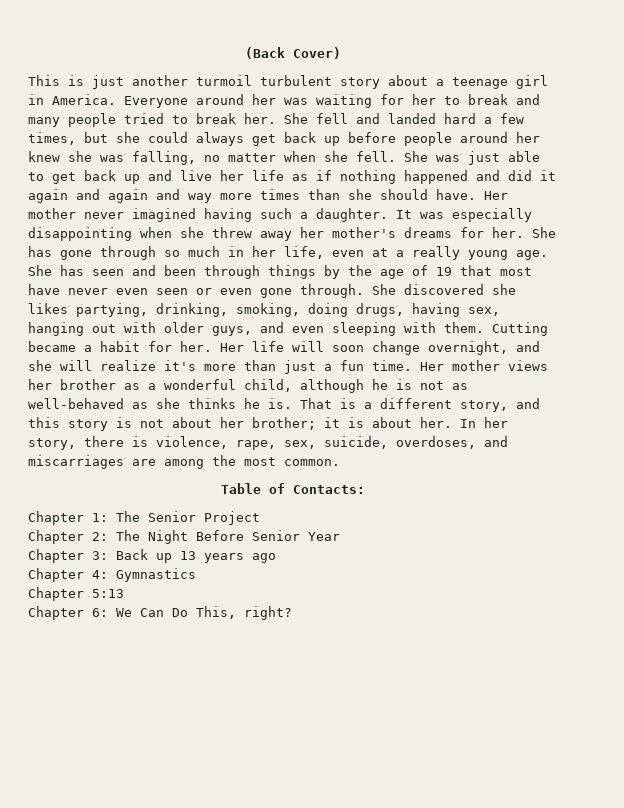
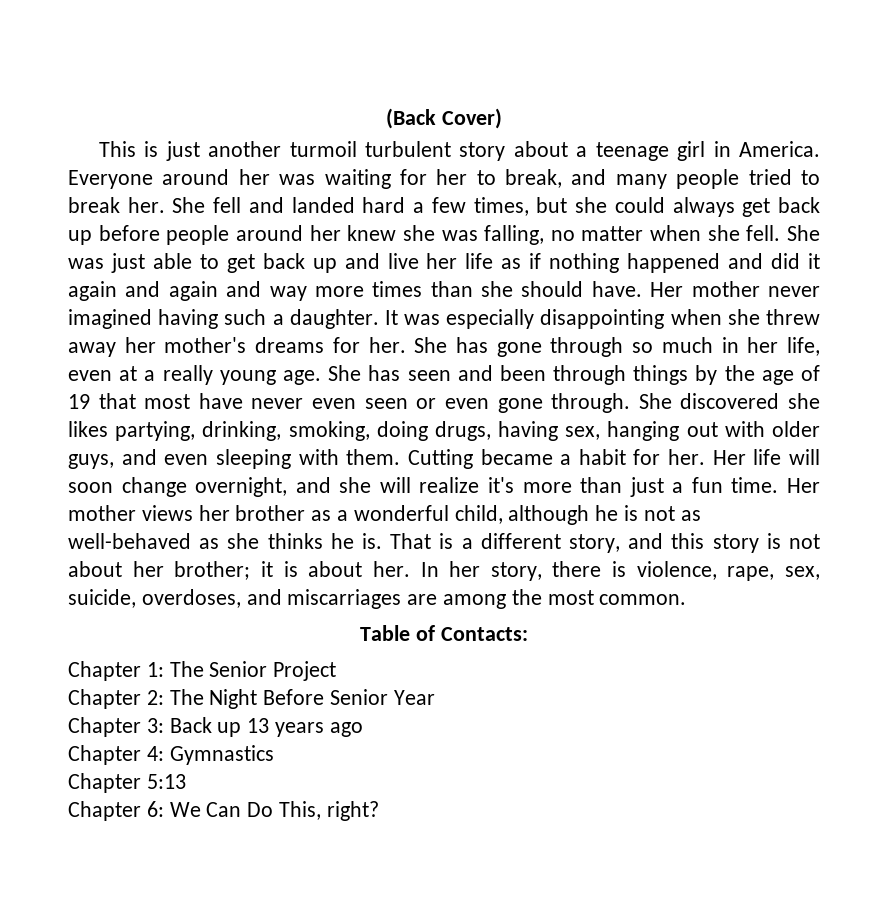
- Everyone around her was waiting for her to break and many people tried to break her.
+ Everyone around her was waiting for her to break, and many people tried to break her.

